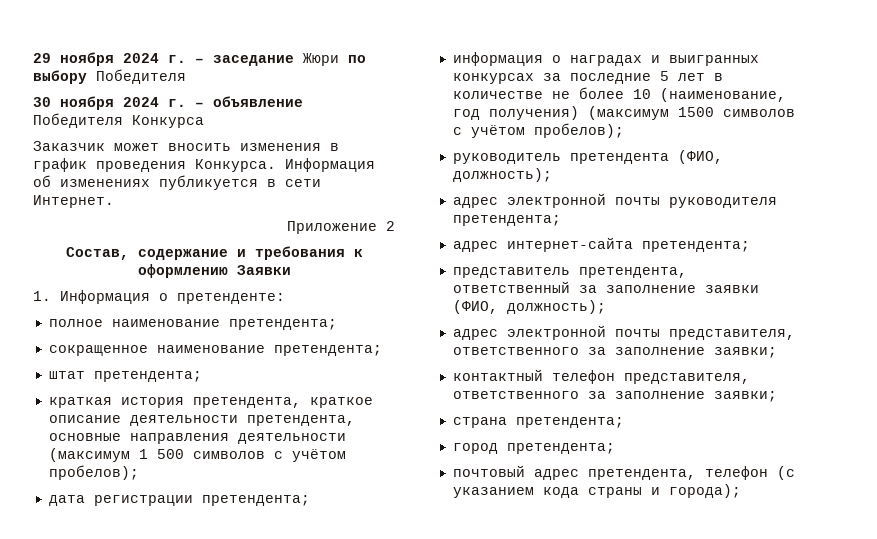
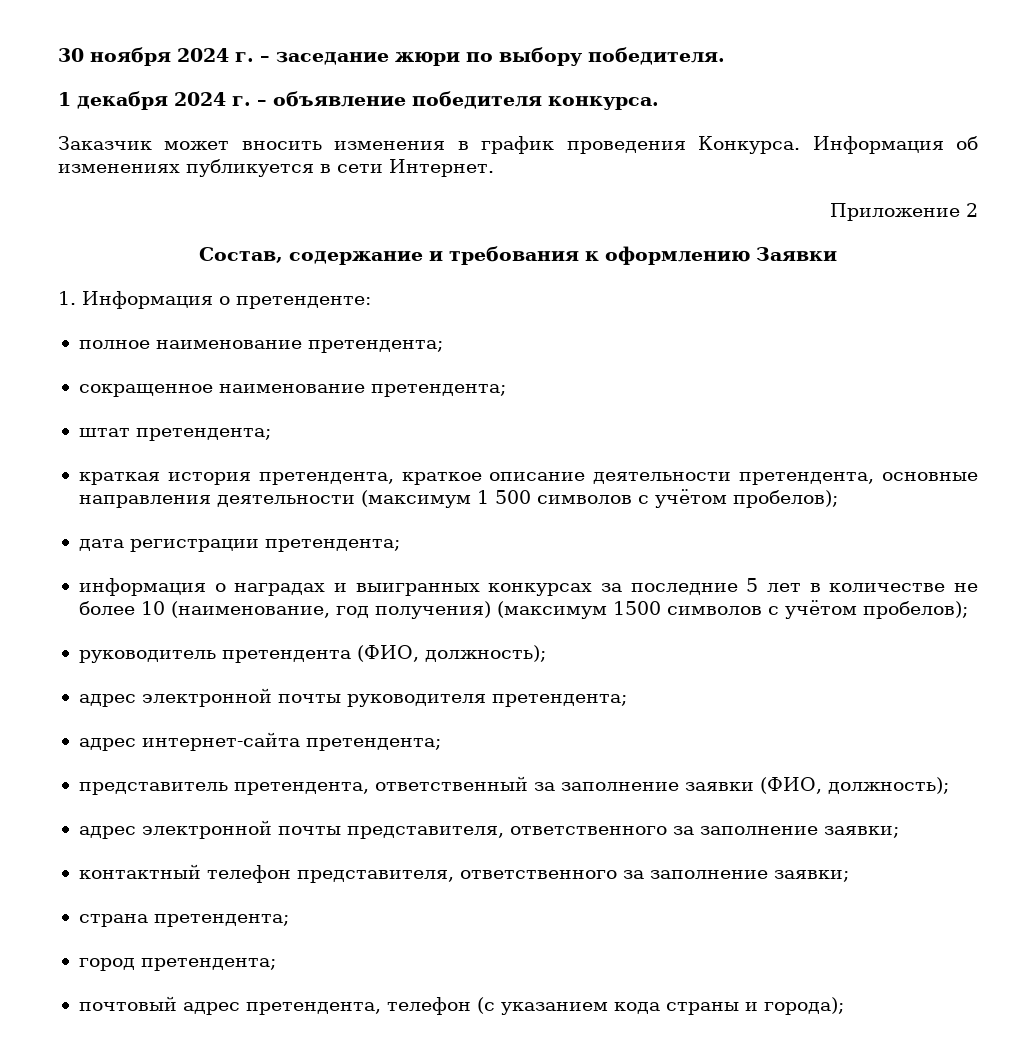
- 29 ноября 2024 г. – заседание Жюри по выбору Победителя
- 30 ноября 2024 г. – объявление Победителя Конкурса
+ 30 ноября 2024 г. – заседание жюри по выбору победителя.
+ 1 декабря 2024 г. – объявление победителя конкурса.

